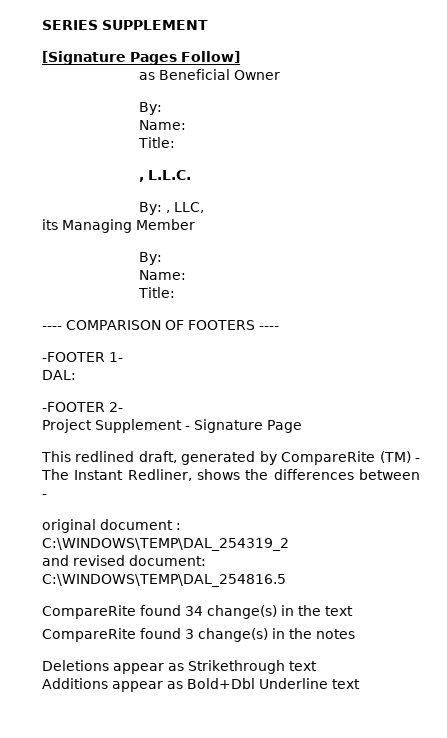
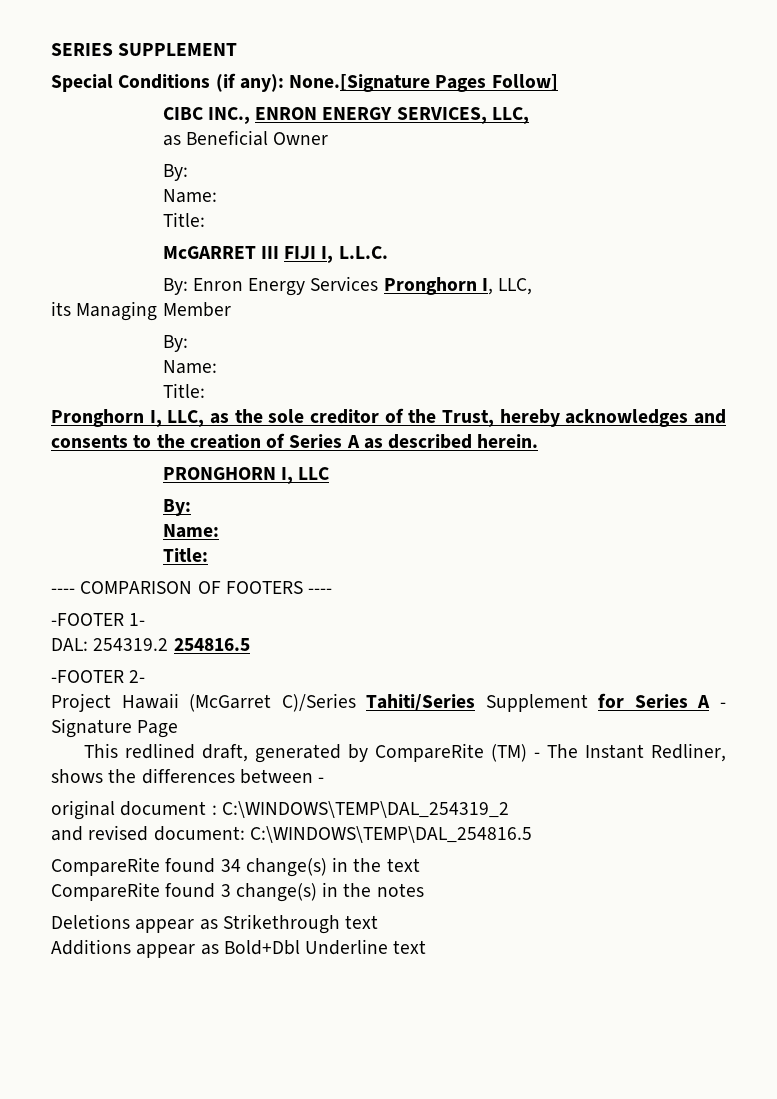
- [Signature Pages Follow]
+ Special Conditions (if any): None.[Signature Pages Follow]
+ CIBC INC., ENRON ENERGY SERVICES, LLC,
- , L.L.C.
- By: , LLC,
+ McGARRET III FIJI I, L.L.C.
+ By: Enron Energy Services Pronghorn I, LLC,
+ Pronghorn I, LLC, as the sole creditor of the Trust, hereby acknowledges and consents to the creation of Series A as described herein.
+ PRONGHORN I, LLC
+ By:
+ Name:
+ Title:
- DAL:
+ DAL: 254319.2 254816.5
- Project Supplement - Signature Page
+ Project Hawaii (McGarret C)/Series Tahiti/Series Supplement for Series A - Signature Page

